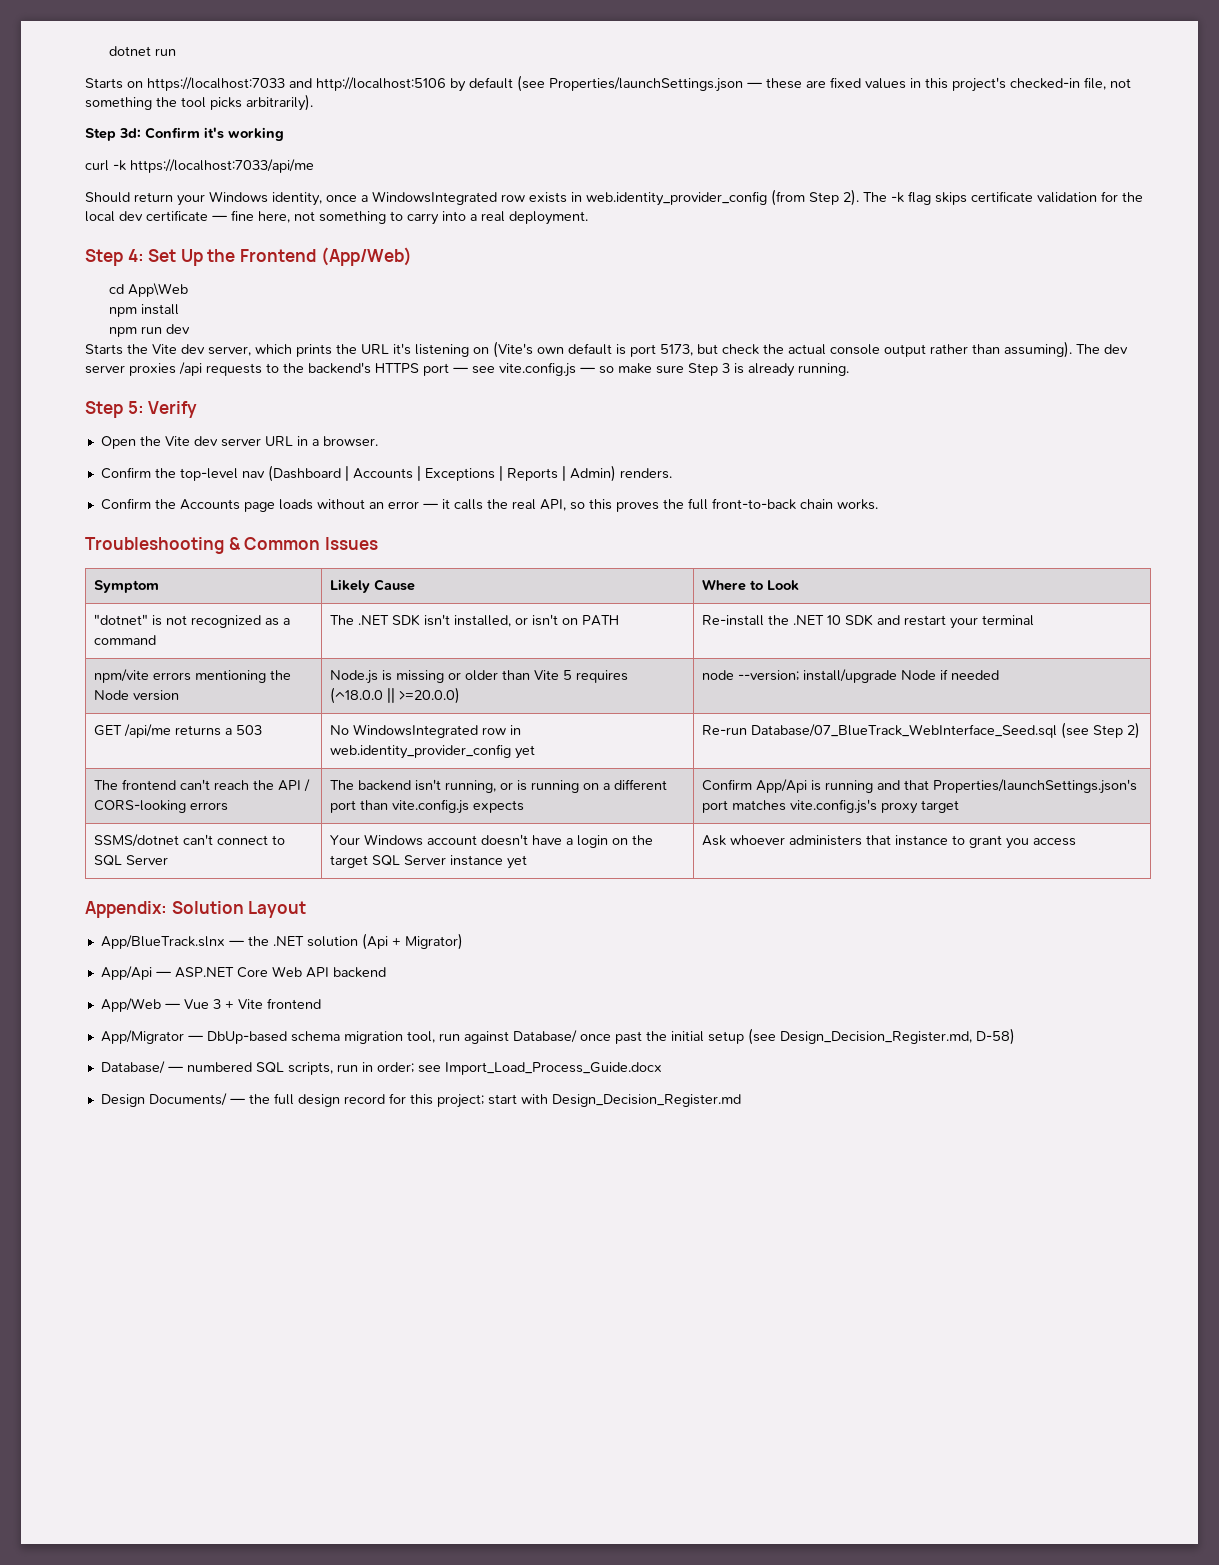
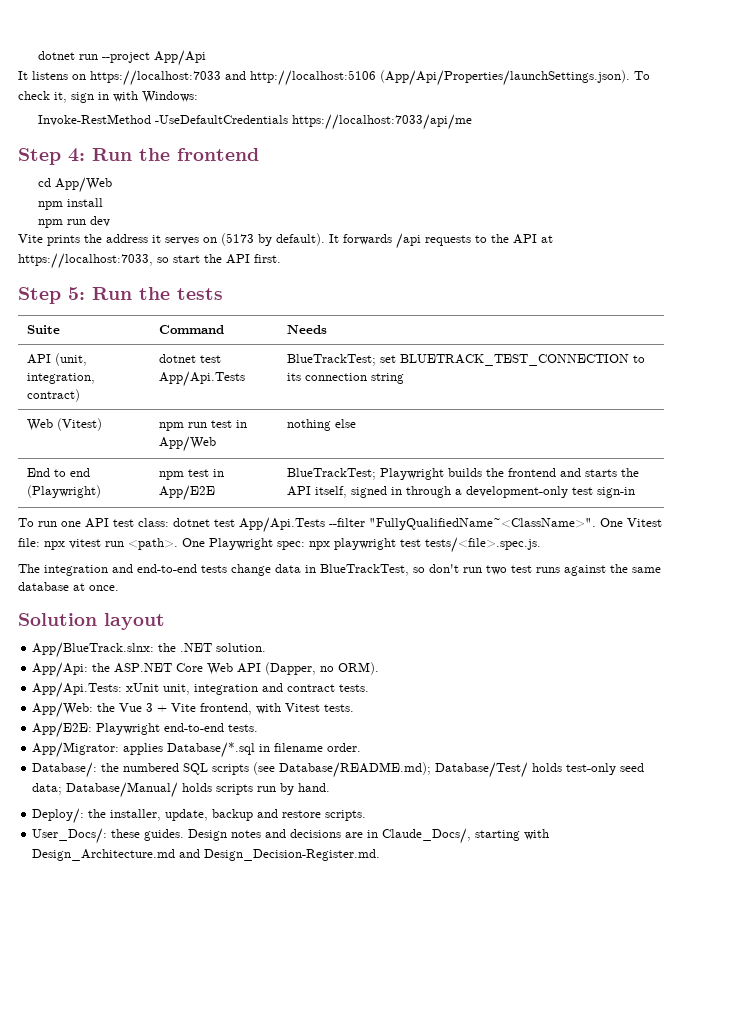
- dotnet run
- Starts on https://localhost:7033 and http://localhost:5106 by default (see Properties/launchSettings.json — these are fixed values in this project's checked-in file, not something the tool picks arbitrarily).
- Step 3d: Confirm it's working
- curl -k https://localhost:7033/api/me
- Should return your Windows identity, once a WindowsIntegrated row exists in web.identity_provider_config (from Step 2). The -k flag skips certificate validation for the local dev certificate — fine here, not something to carry into a real deployment.
- Step 4: Set Up the Frontend (App/Web)
+ dotnet run --project App/Api
+ It listens on https://localhost:7033 and http://localhost:5106 (App/Api/Properties/launchSettings.json). To check it, sign in with Windows:
+ Invoke-RestMethod -UseDefaultCredentials https://localhost:7033/api/me
+ Step 4: Run the frontend
- cd App\Web
+ cd App/Web
- Starts the Vite dev server, which prints the URL it's listening on (Vite's own default is port 5173, but check the actual console output rather than assuming). The dev server proxies /api requests to the backend's HTTPS port — see vite.config.js — so make sure Step 3 is already running.
- Step 5: Verify
- Open the Vite dev server URL in a browser.
- Confirm the top-level nav (Dashboard | Accounts | Exceptions | Reports | Admin) renders.
- Confirm the Accounts page loads without an error — it calls the real API, so this proves the full front-to-back chain works.
- Troubleshooting & Common Issues
- Symptom | Likely Cause | Where to Look
- "dotnet" is not recognized as a command | The .NET SDK isn't installed, or isn't on PATH | Re-install the .NET 10 SDK and restart your terminal
- npm/vite errors mentioning the Node version | Node.js is missing or older than Vite 5 requires (^18.0.0 || >=20.0.0) | node --version; install/upgrade Node if needed
- GET /api/me returns a 503 | No WindowsIntegrated row in web.identity_provider_config yet | Re-run Database/07_BlueTrack_WebInterface_Seed.sql (see Step 2)
- The frontend can't reach the API / CORS-looking errors | The backend isn't running, or is running on a different port than vite.config.js expects | Confirm App/Api is running and that Properties/launchSettings.json's port matches vite.config.js's proxy target
- SSMS/dotnet can't connect to SQL Server | Your Windows account doesn't have a login on the target SQL Server instance yet | Ask whoever administers that instance to grant you access
- Appendix: Solution Layout
- App/BlueTrack.slnx — the .NET solution (Api + Migrator)
- App/Api — ASP.NET Core Web API backend
- App/Web — Vue 3 + Vite frontend
- App/Migrator — DbUp-based schema migration tool, run against Database/ once past the initial setup (see Design_Decision_Register.md, D-58)
- Database/ — numbered SQL scripts, run in order; see Import_Load_Process_Guide.docx
- Design Documents/ — the full design record for this project; start with Design_Decision_Register.md
+ Vite prints the address it serves on (5173 by default). It forwards /api requests to the API at https://localhost:7033, so start the API first.
+ Step 5: Run the tests
+ Suite | Command | Needs
+ API (unit, integration, contract) | dotnet test App/Api.Tests | BlueTrackTest; set BLUETRACK_TEST_CONNECTION to its connection string
+ Web (Vitest) | npm run test in App/Web | nothing else
+ End to end (Playwright) | npm test in App/E2E | BlueTrackTest; Playwright builds the frontend and starts the API itself, signed in through a development-only test sign-in
+ To run one API test class: dotnet test App/Api.Tests --filter "FullyQualifiedName~<ClassName>". One Vitest file: npx vitest run <path>. One Playwright spec: npx playwright test tests/<file>.spec.js.
+ The integration and end-to-end tests change data in BlueTrackTest, so don't run two test runs against the same database at once.
+ Solution layout
+ App/BlueTrack.slnx: the .NET solution.
+ App/Api: the ASP.NET Core Web API (Dapper, no ORM).
+ App/Api.Tests: xUnit unit, integration and contract tests.
+ App/Web: the Vue 3 + Vite frontend, with Vitest tests.
+ App/E2E: Playwright end-to-end tests.
+ App/Migrator: applies Database/*.sql in filename order.
+ Database/: the numbered SQL scripts (see Database/README.md); Database/Test/ holds test-only seed data; Database/Manual/ holds scripts run by hand.
+ Deploy/: the installer, update, backup and restore scripts.
+ User_Docs/: these guides. Design notes and decisions are in Claude_Docs/, starting with Design_Architecture.md and Design_Decision-Register.md.

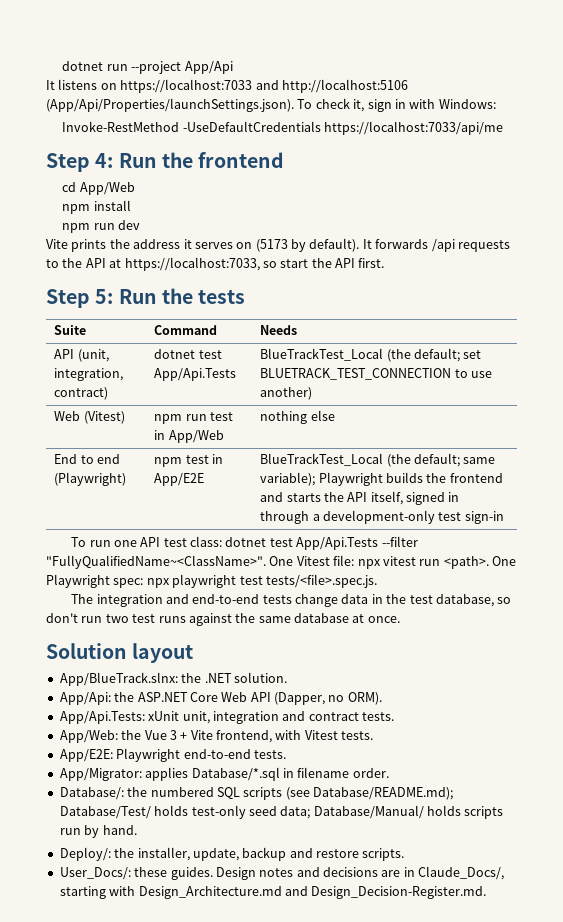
- API (unit, integration, contract) | dotnet test App/Api.Tests | BlueTrackTest; set BLUETRACK_TEST_CONNECTION to its connection string
+ API (unit, integration, contract) | dotnet test App/Api.Tests | BlueTrackTest_Local (the default; set BLUETRACK_TEST_CONNECTION to use another)
- End to end (Playwright) | npm test in App/E2E | BlueTrackTest; Playwright builds the frontend and starts the API itself, signed in through a development-only test sign-in
+ End to end (Playwright) | npm test in App/E2E | BlueTrackTest_Local (the default; same variable); Playwright builds the frontend and starts the API itself, signed in through a development-only test sign-in
- The integration and end-to-end tests change data in BlueTrackTest, so don't run two test runs against the same database at once.
+ The integration and end-to-end tests change data in the test database, so don't run two test runs against the same database at once.

